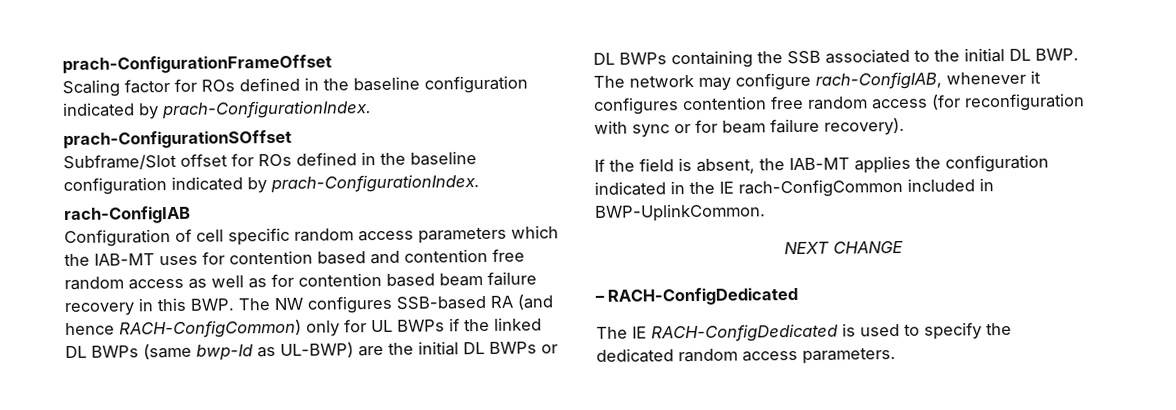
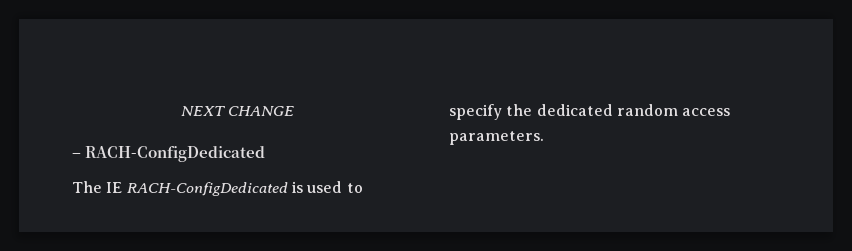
- prach-ConfigurationFrameOffset
- Scaling factor for ROs defined in the baseline configuration indicated by prach-ConfigurationIndex.
- prach-ConfigurationSOffset
- Subframe/Slot offset for ROs defined in the baseline configuration indicated by prach-ConfigurationIndex.
- rach-ConfigIAB
- Configuration of cell specific random access parameters which the IAB-MT uses for contention based and contention free random access as well as for contention based beam failure recovery in this BWP. The NW configures SSB-based RA (and hence RACH-ConfigCommon) only for UL BWPs if the linked DL BWPs (same bwp-Id as UL-BWP) are the initial DL BWPs or DL BWPs containing the SSB associated to the initial DL BWP. The network may configure rach-ConfigIAB, whenever it configures contention free random access (for reconfiguration with sync or for beam failure recovery).
- If the field is absent, the IAB-MT applies the configuration indicated in the IE rach-ConfigCommon included in BWP-UplinkCommon.

